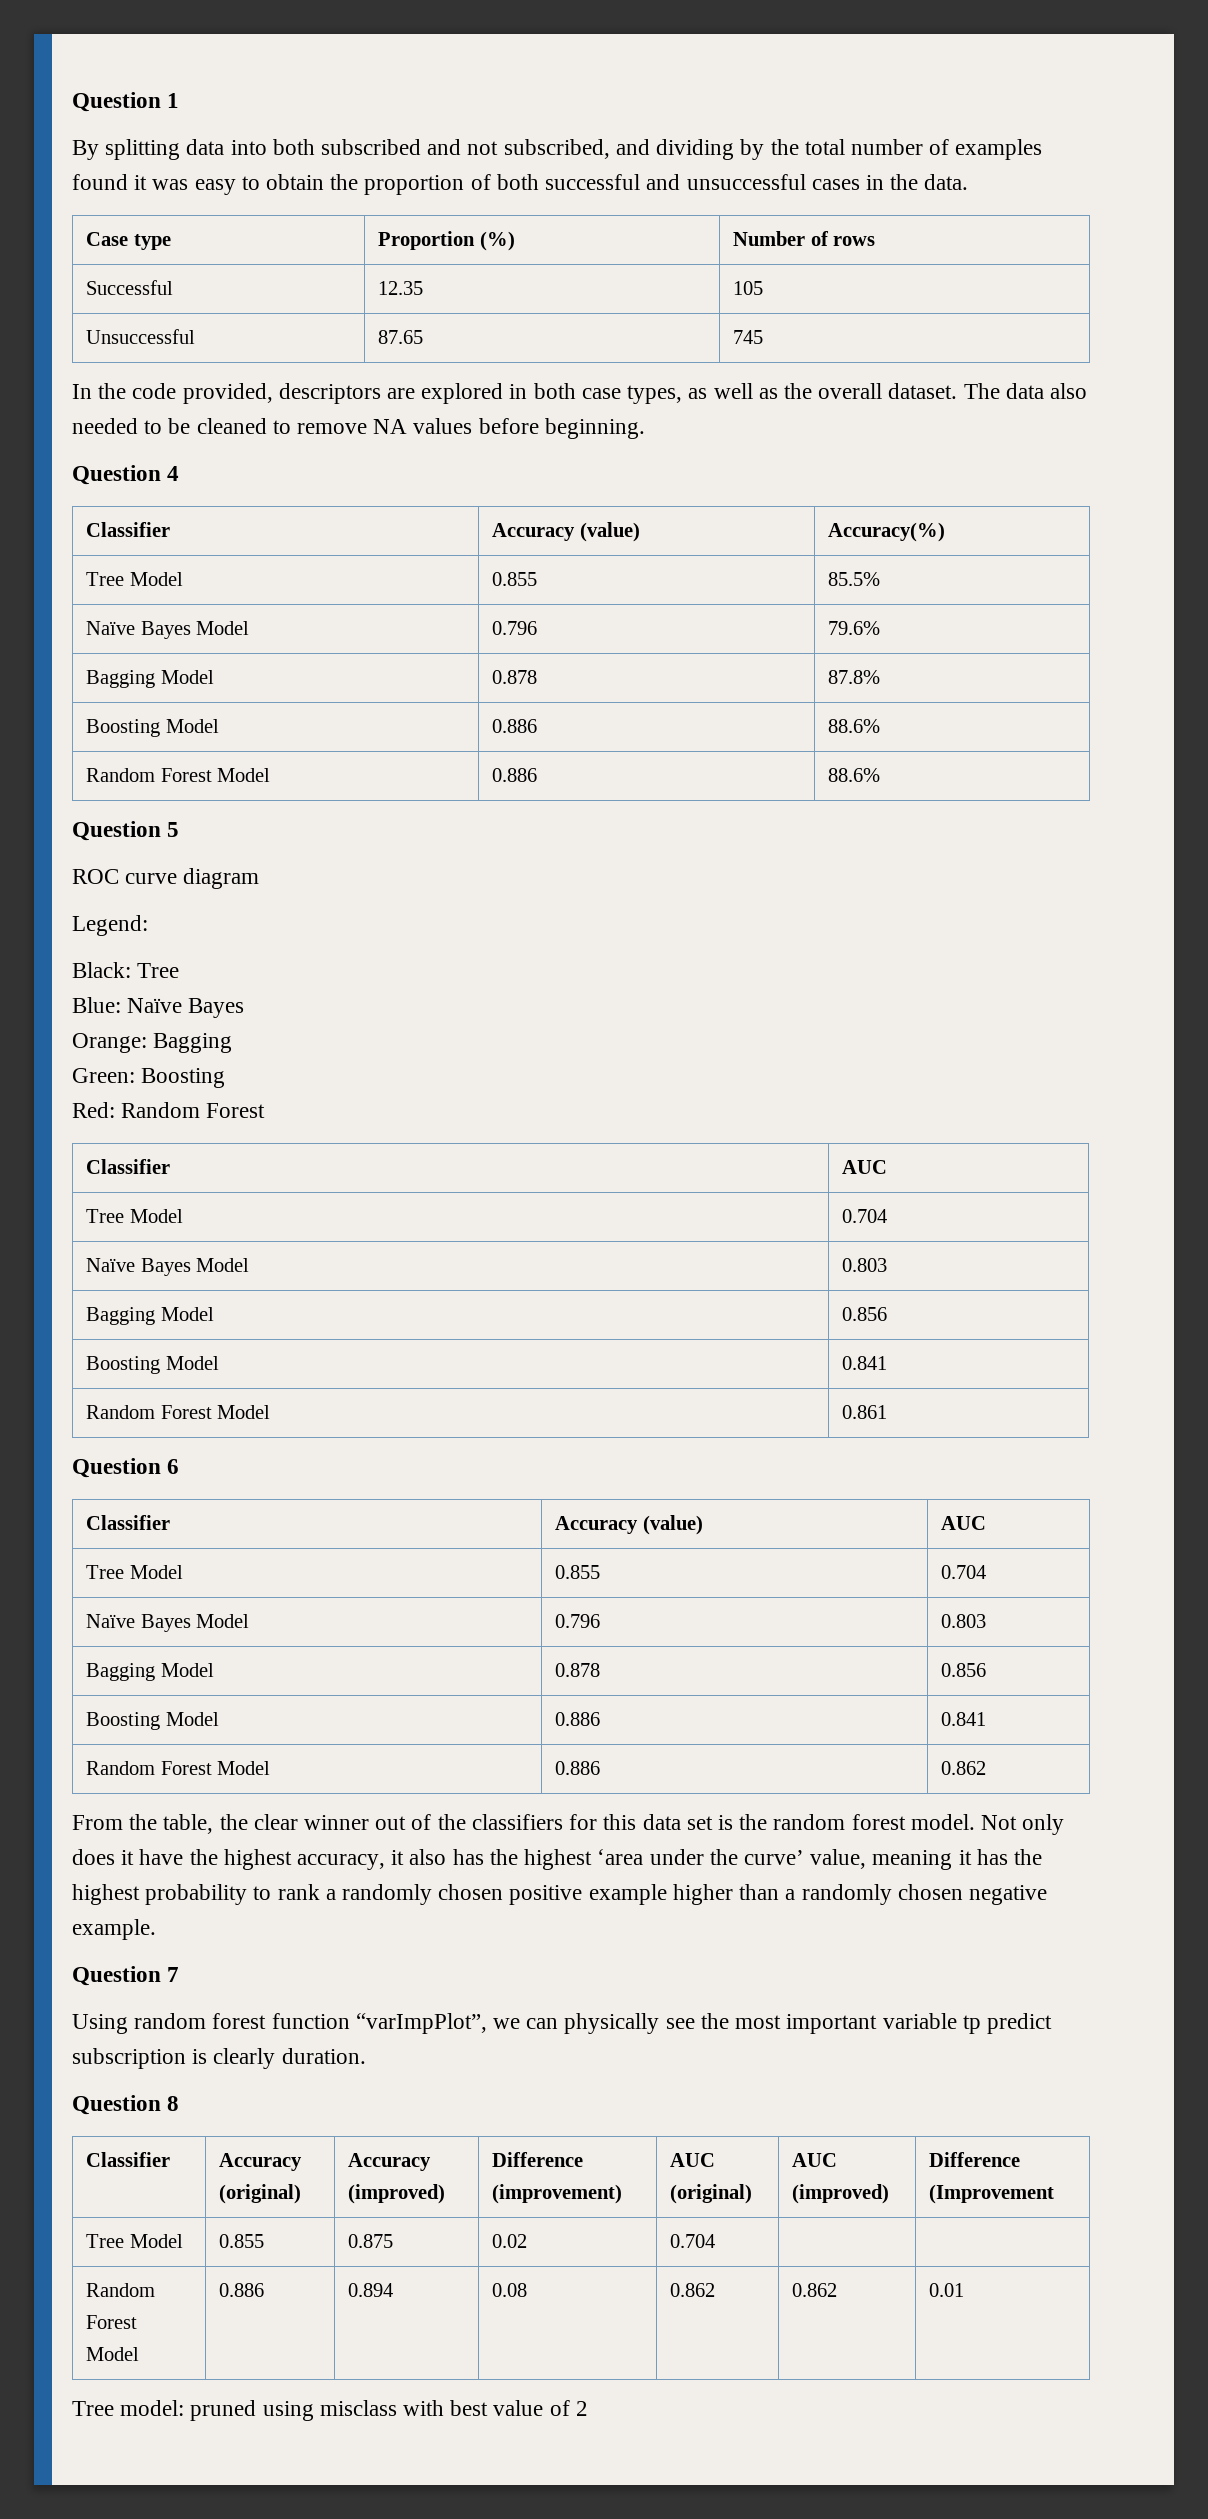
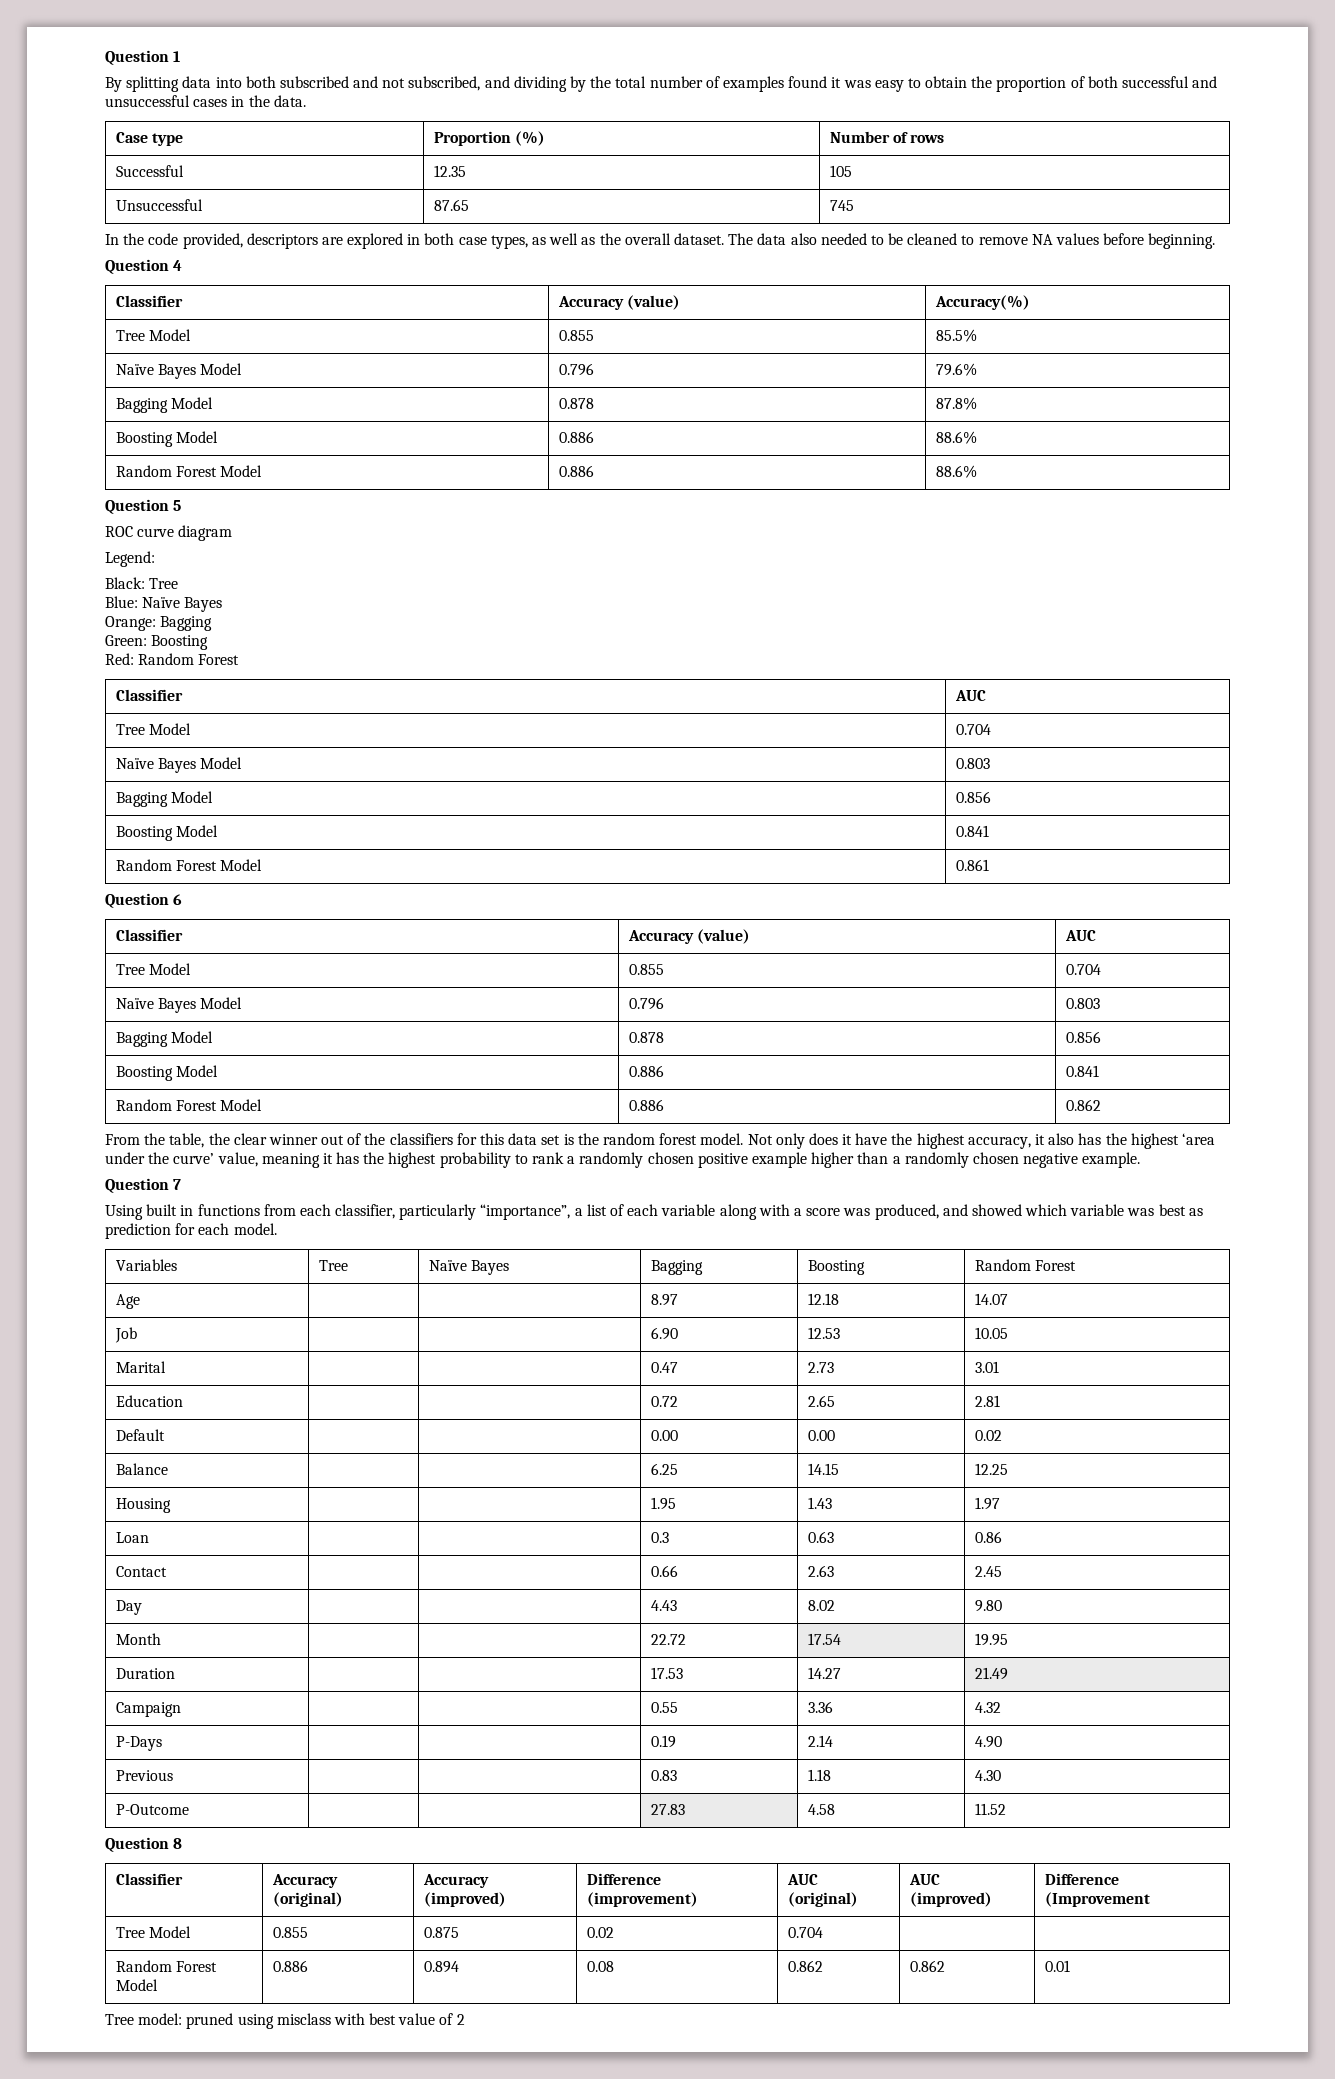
- Using random forest function “varImpPlot”, we can physically see the most important variable tp predict subscription is clearly duration.
+ Using built in functions from each classifier, particularly “importance”, a list of each variable along with a score was produced, and showed which variable was best as prediction for each model.
+ Variables | Tree | Naïve Bayes | Bagging | Boosting | Random Forest
+ Age | | | 8.97 | 12.18 | 14.07
+ Job | | | 6.90 | 12.53 | 10.05
+ Marital | | | 0.47 | 2.73 | 3.01
+ Education | | | 0.72 | 2.65 | 2.81
+ Default | | | 0.00 | 0.00 | 0.02
+ Balance | | | 6.25 | 14.15 | 12.25
+ Housing | | | 1.95 | 1.43 | 1.97
+ Loan | | | 0.3 | 0.63 | 0.86
+ Contact | | | 0.66 | 2.63 | 2.45
+ Day | | | 4.43 | 8.02 | 9.80
+ Month | | | 22.72 | 17.54 | 19.95
+ Duration | | | 17.53 | 14.27 | 21.49
+ Campaign | | | 0.55 | 3.36 | 4.32
+ P-Days | | | 0.19 | 2.14 | 4.90
+ Previous | | | 0.83 | 1.18 | 4.30
+ P-Outcome | | | 27.83 | 4.58 | 11.52

